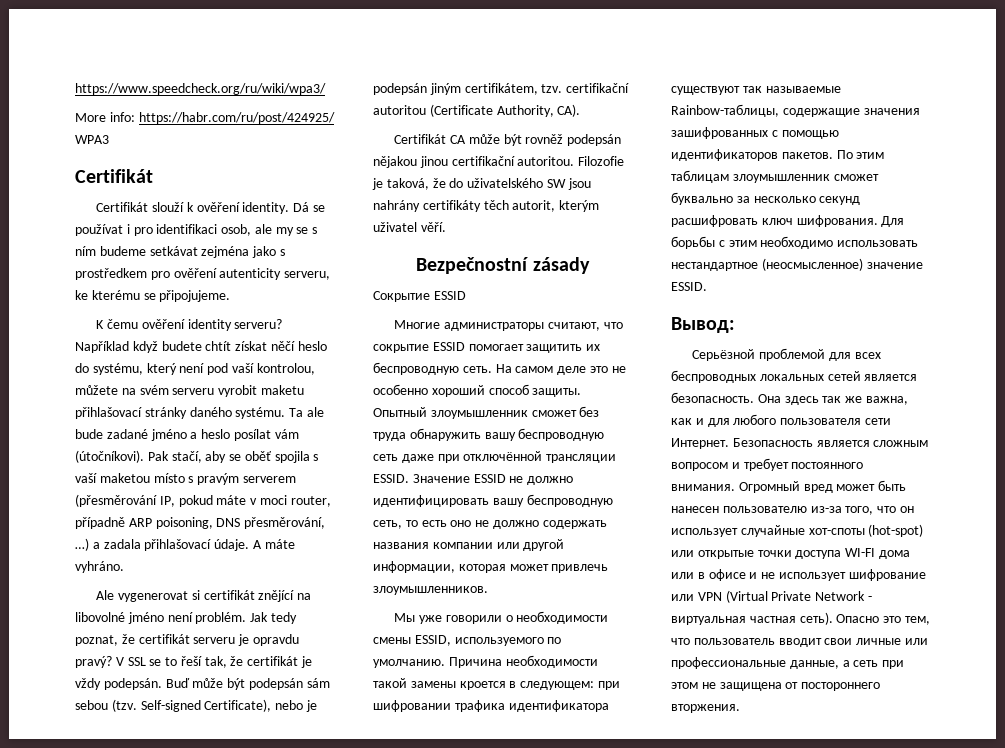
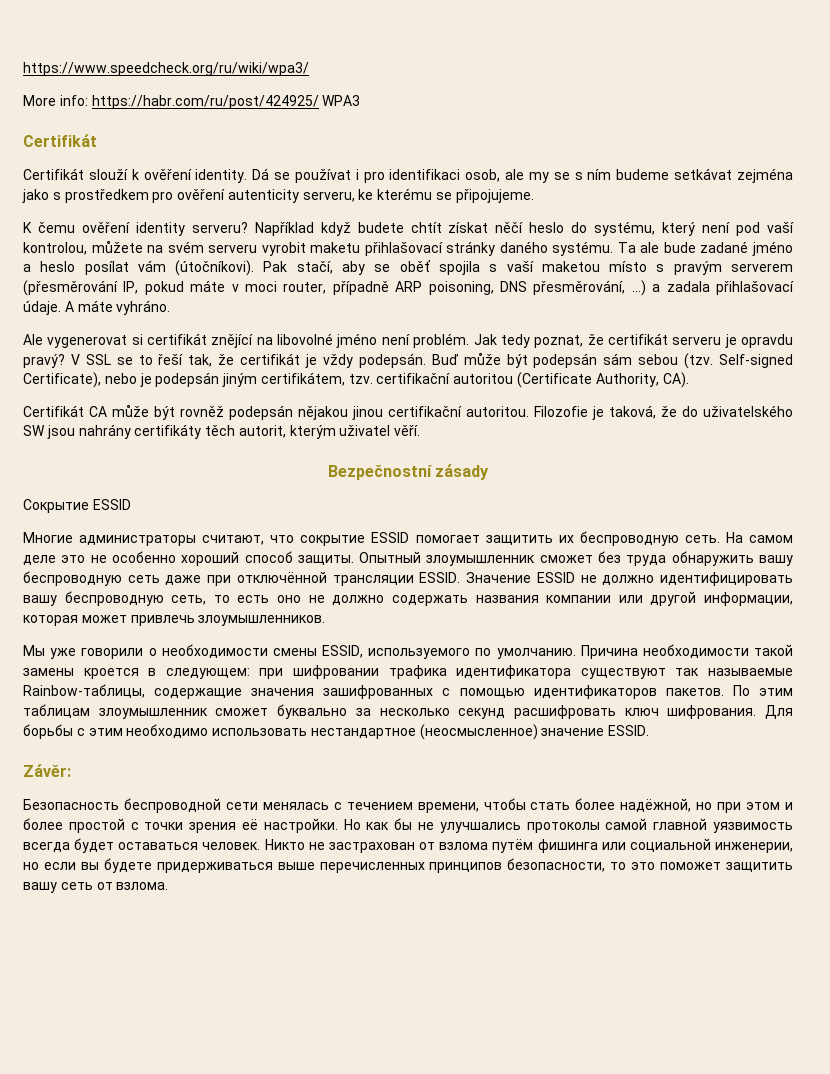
- Вывод:
- Серьёзной проблемой для всех беспроводных локальных сетей является безопасность. Она здесь так же важна, как и для любого пользователя сети Интернет. Безопасность является сложным вопросом и требует постоянного внимания. Огромный вред может быть нанесен пользователю из-за того, что он использует случайные хот-споты (hot-spot) или открытые точки доступа WI-FI дома или в офисе и не использует шифрование или VPN (Virtual Private Network - виртуальная частная сеть). Опасно это тем, что пользователь вводит свои личные или профессиональные данные, а сеть при этом не защищена от постороннего вторжения.
+ Závěr:
+ Безопасность беспроводной сети менялась с течением времени, чтобы стать более надёжной, но при этом и более простой с точки зрения её настройки. Но как бы не улучшались протоколы самой главной уязвимость всегда будет оставаться человек. Никто не застрахован от взлома путём фишинга или социальной инженерии, но если вы будете придерживаться выше перечисленных принципов безопасности, то это поможет защитить вашу сеть от взлома.

